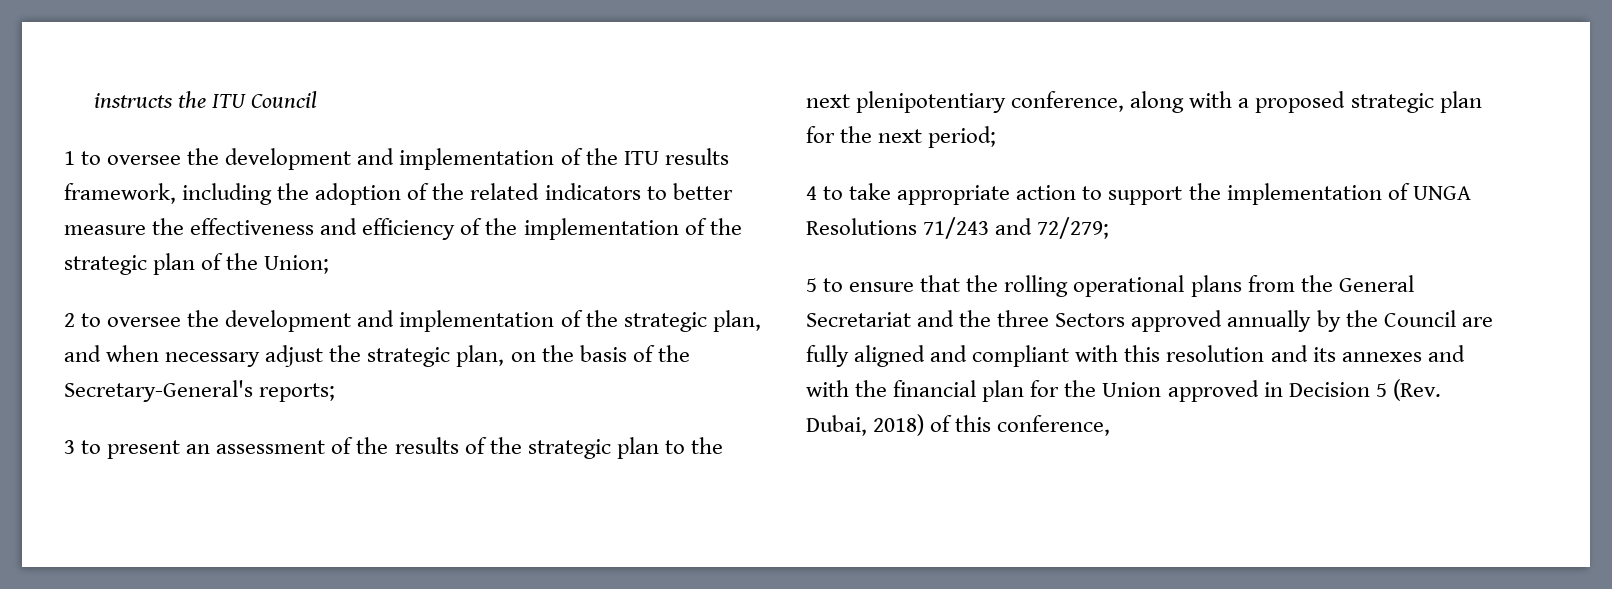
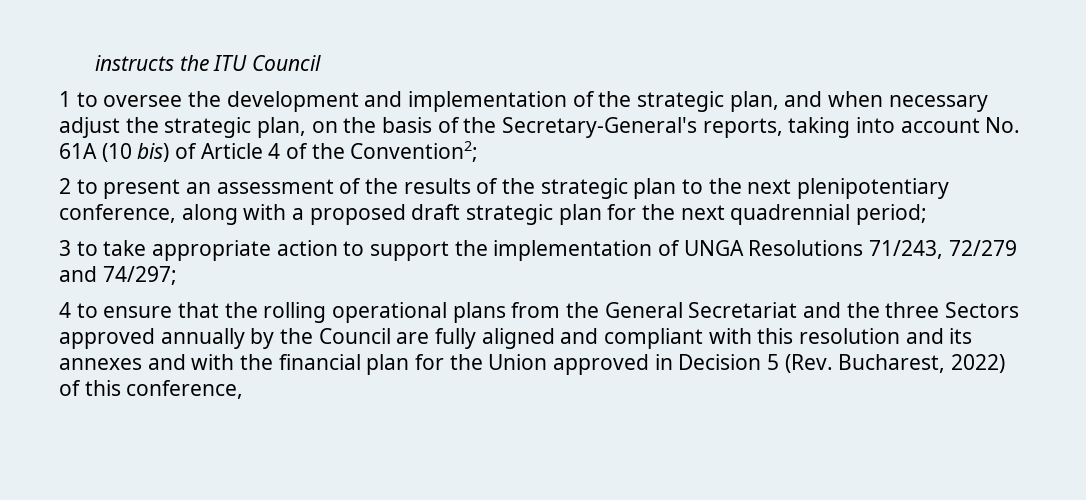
- 1 to oversee the development and implementation of the ITU results framework, including the adoption of the related indicators to better measure the effectiveness and efficiency of the implementation of the strategic plan of the Union;
- 2 to oversee the development and implementation of the strategic plan, and when necessary adjust the strategic plan, on the basis of the Secretary-General's reports;
- 3 to present an assessment of the results of the strategic plan to the next plenipotentiary conference, along with a proposed strategic plan for the next period;
+ 1 to oversee the development and implementation of the strategic plan, and when necessary adjust the strategic plan, on the basis of the Secretary-General's reports, taking into account No. 61A (10 bis) of Article 4 of the Convention2;
+ 2 to present an assessment of the results of the strategic plan to the next plenipotentiary conference, along with a proposed draft strategic plan for the next quadrennial period;
- 4 to take appropriate action to support the implementation of UNGA Resolutions 71/243 and 72/279;
- 5 to ensure that the rolling operational plans from the General Secretariat and the three Sectors approved annually by the Council are fully aligned and compliant with this resolution and its annexes and with the financial plan for the Union approved in Decision 5 (Rev. Dubai, 2018) of this conference,
+ 3 to take appropriate action to support the implementation of UNGA Resolutions 71/243, 72/279 and 74/297;
+ 4 to ensure that the rolling operational plans from the General Secretariat and the three Sectors approved annually by the Council are fully aligned and compliant with this resolution and its annexes and with the financial plan for the Union approved in Decision 5 (Rev. Bucharest, 2022) of this conference,

